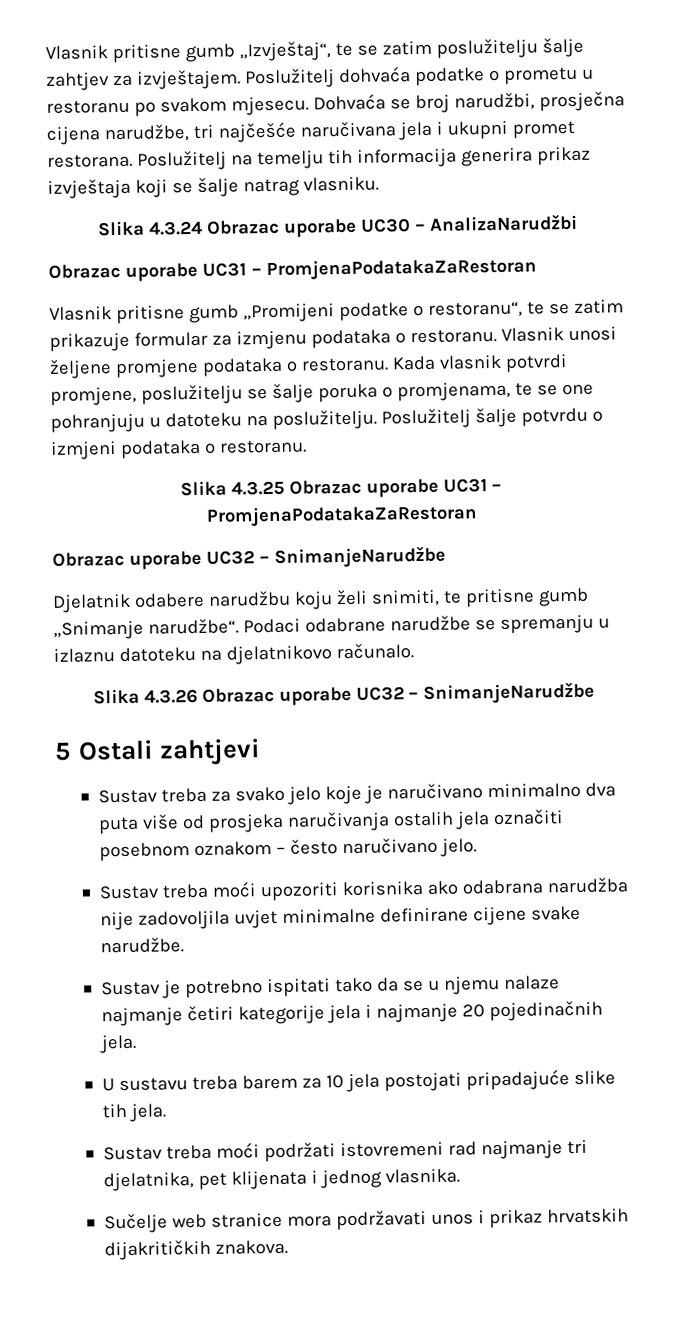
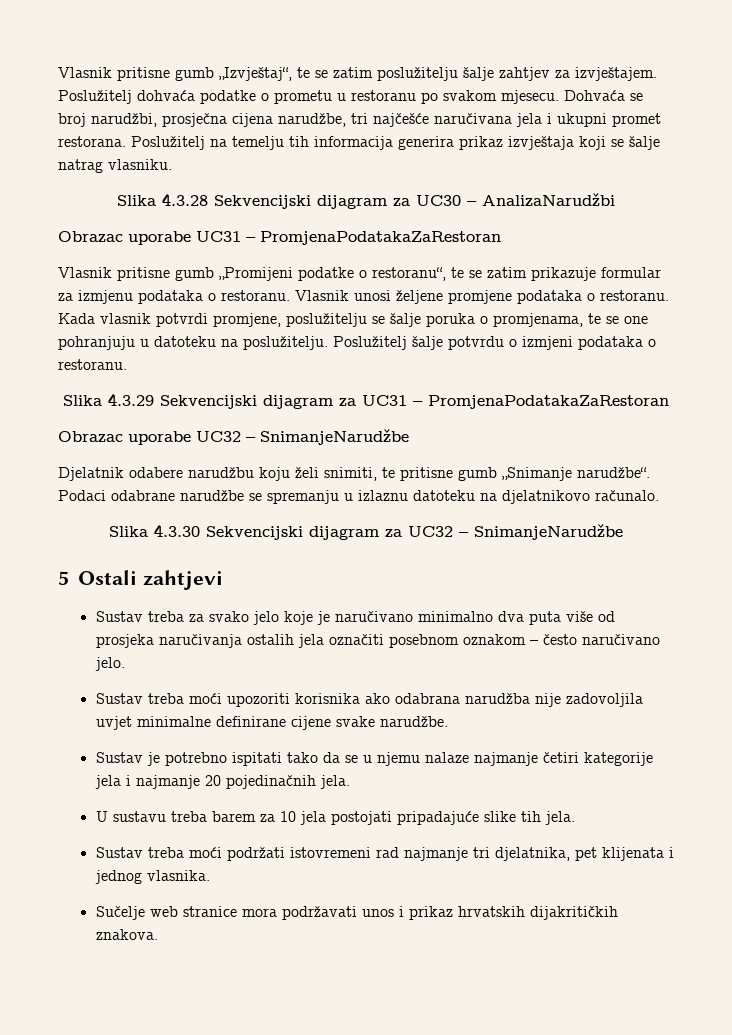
- Slika 4.3.24 Obrazac uporabe UC30 – AnalizaNarudžbi
+ Slika 4.3.28 Sekvencijski dijagram za UC30 – AnalizaNarudžbi
- Slika 4.3.25 Obrazac uporabe UC31 – PromjenaPodatakaZaRestoran
+ Slika 4.3.29 Sekvencijski dijagram za UC31 – PromjenaPodatakaZaRestoran
- Slika 4.3.26 Obrazac uporabe UC32 – SnimanjeNarudžbe
+ Slika 4.3.30 Sekvencijski dijagram za UC32 – SnimanjeNarudžbe

